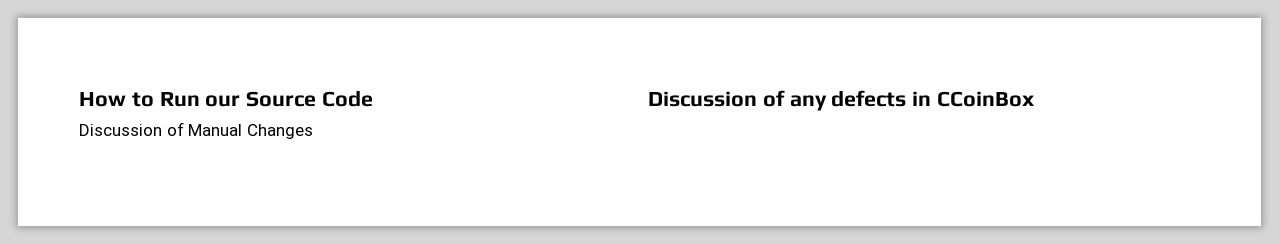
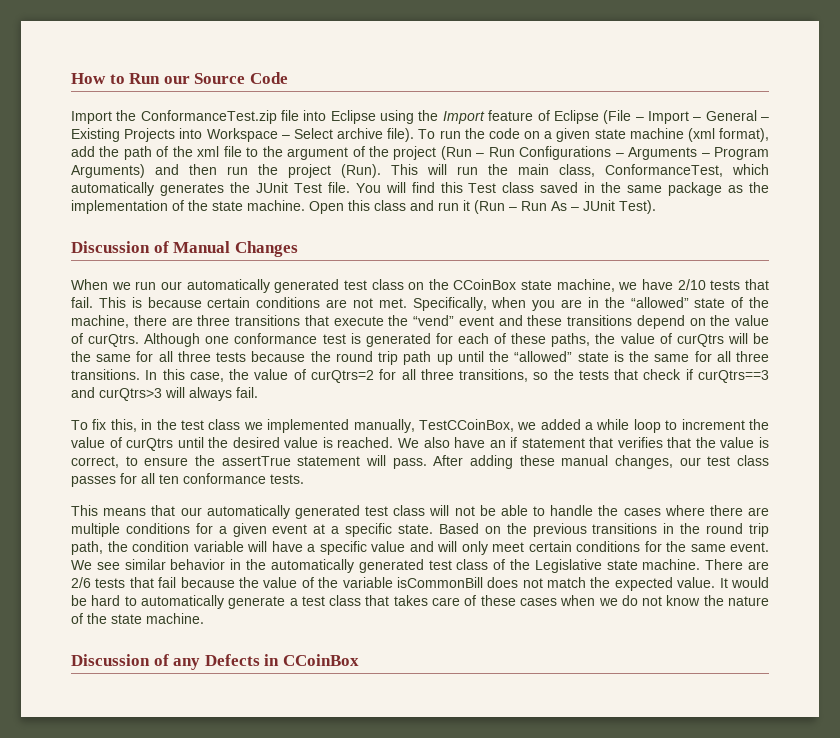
+ Import the ConformanceTest.zip file into Eclipse using the Import feature of Eclipse (File – Import – General – Existing Projects into Workspace – Select archive file). To run the code on a given state machine (xml format), add the path of the xml file to the argument of the project (Run – Run Configurations – Arguments – Program Arguments) and then run the project (Run). This will run the main class, ConformanceTest, which automatically generates the JUnit Test file. You will find this Test class saved in the same package as the implementation of the state machine. Open this class and run it (Run – Run As – JUnit Test).
  Discussion of Manual Changes
+ When we run our automatically generated test class on the CCoinBox state machine, we have 2/10 tests that fail. This is because certain conditions are not met. Specifically, when you are in the “allowed” state of the machine, there are three transitions that execute the “vend” event and these transitions depend on the value of curQtrs. Although one conformance test is generated for each of these paths, the value of curQtrs will be the same for all three tests because the round trip path up until the “allowed” state is the same for all three transitions. In this case, the value of curQtrs=2 for all three transitions, so the tests that check if curQtrs==3 and curQtrs>3 will always fail.
+ To fix this, in the test class we implemented manually, TestCCoinBox, we added a while loop to increment the value of curQtrs until the desired value is reached. We also have an if statement that verifies that the value is correct, to ensure the assertTrue statement will pass. After adding these manual changes, our test class passes for all ten conformance tests.
+ This means that our automatically generated test class will not be able to handle the cases where there are multiple conditions for a given event at a specific state. Based on the previous transitions in the round trip path, the condition variable will have a specific value and will only meet certain conditions for the same event. We see similar behavior in the automatically generated test class of the Legislative state machine. There are 2/6 tests that fail because the value of the variable isCommonBill does not match the expected value. It would be hard to automatically generate a test class that takes care of these cases when we do not know the nature of the state machine.
- Discussion of any defects in CCoinBox
+ Discussion of any Defects in CCoinBox

